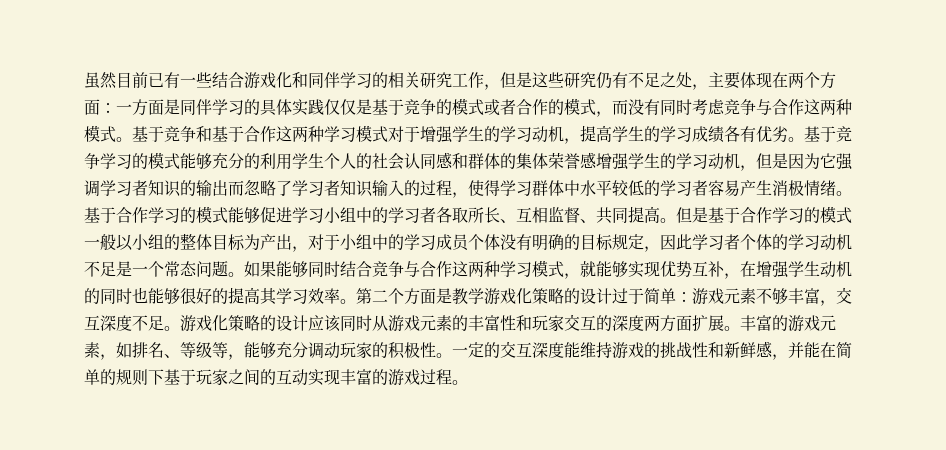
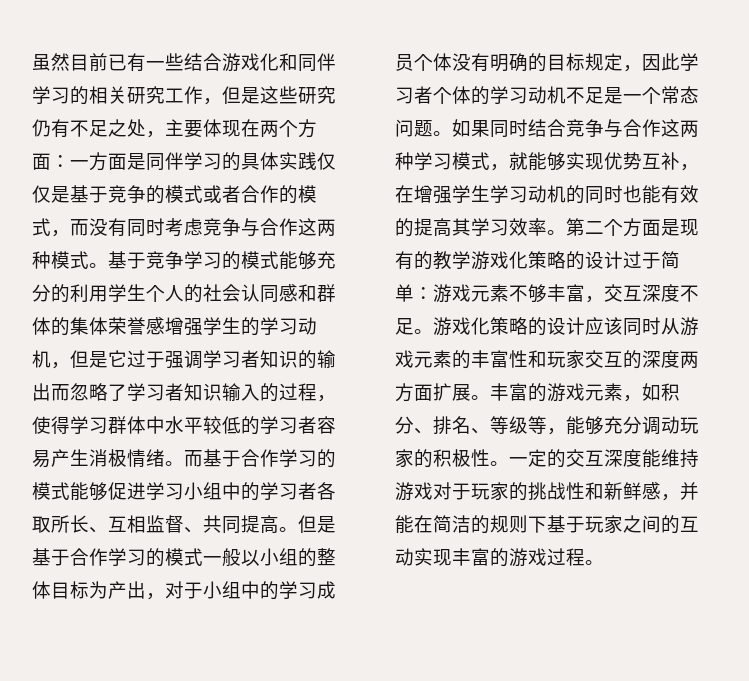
- 基于竞争和基于合作这两种学习模式对于增强学生的学习动机，提高学生的学习成绩各有优劣。基于竞争学习的模式能够充分的利用学生个人的社会认同感和群体的集体荣誉感增强学生的学习动机，但是因为它强调学习者知识的输出而忽略了学习者知识输入的过程，使得学习群体中水平较低的学习者容易产生消极情绪。
+ 基于竞争学习的模式能够充分的利用学生个人的社会认同感和群体的集体荣誉感增强学生的学习动机，但是它过于强调学习者知识的输出而忽略了学习者知识输入的过程，使得学习群体中水平较低的学习者容易产生消极情绪。
- 基于合作学习的模式能够促进学习小组中的学习者各取所长、互相监督、共同提高。
+ 而基于合作学习的模式能够促进学习小组中的学习者各取所长、互相监督、共同提高。
- 如果能够同时结合竞争与合作这两种学习模式，就能够实现优势互补，在增强学生动机的同时也能够很好的提高其学习效率。
+ 如果同时结合竞争与合作这两种学习模式，就能够实现优势互补，在增强学生学习动机的同时也能有效的提高其学习效率。
- 第二个方面是教学游戏化策略的设计过于简单：游戏元素不够丰富，交互深度不足。
+ 第二个方面是现有的教学游戏化策略的设计过于简单：游戏元素不够丰富，交互深度不足。
- 丰富的游戏元素，如排名、等级等，能够充分调动玩家的积极性。
+ 丰富的游戏元素，如积分、排名、等级等，能够充分调动玩家的积极性。
- 一定的交互深度能维持游戏的挑战性和新鲜感，并能在简单的规则下基于玩家之间的互动实现丰富的游戏过程。
+ 一定的交互深度能维持游戏对于玩家的挑战性和新鲜感，并能在简洁的规则下基于玩家之间的互动实现丰富的游戏过程。

